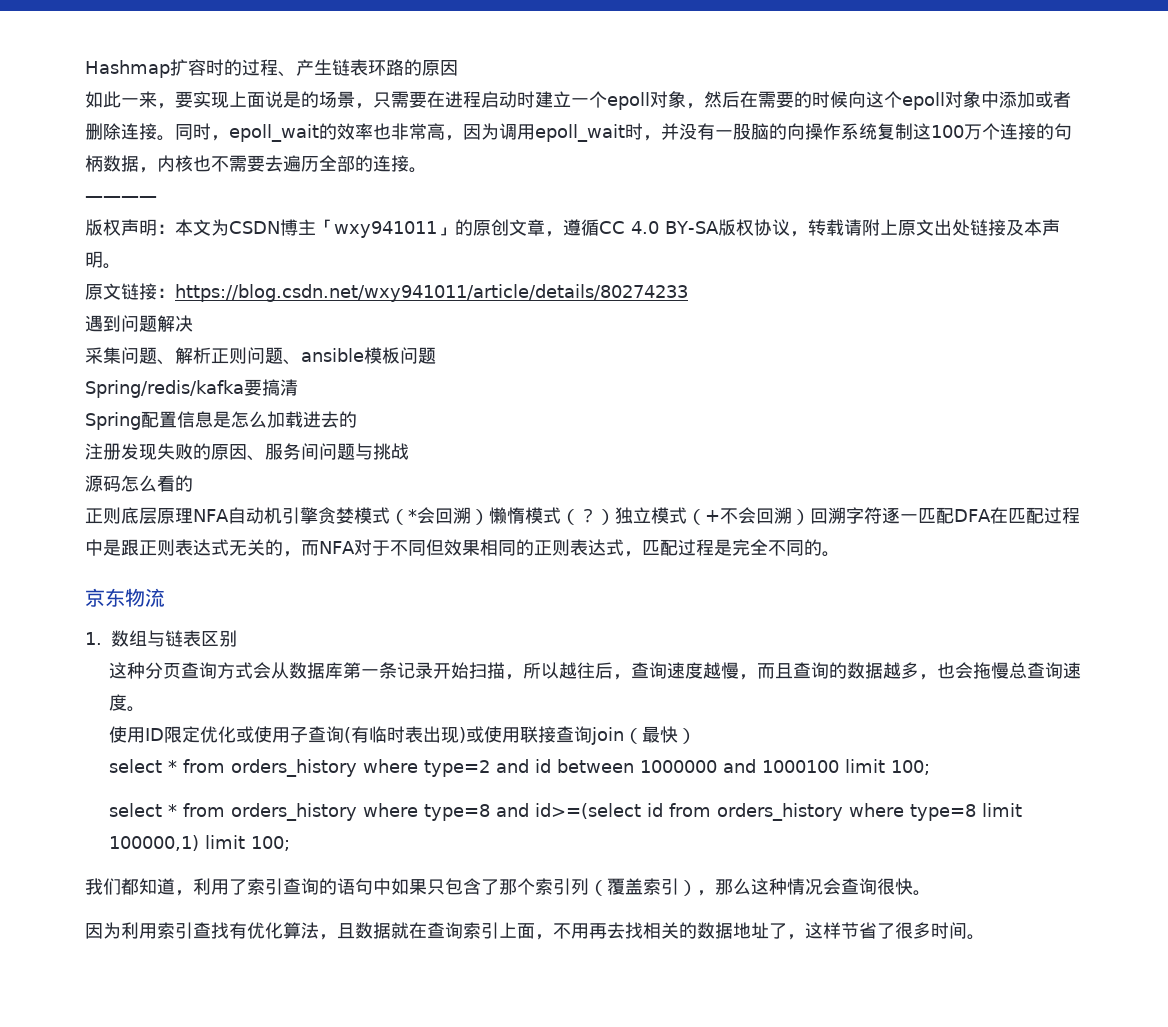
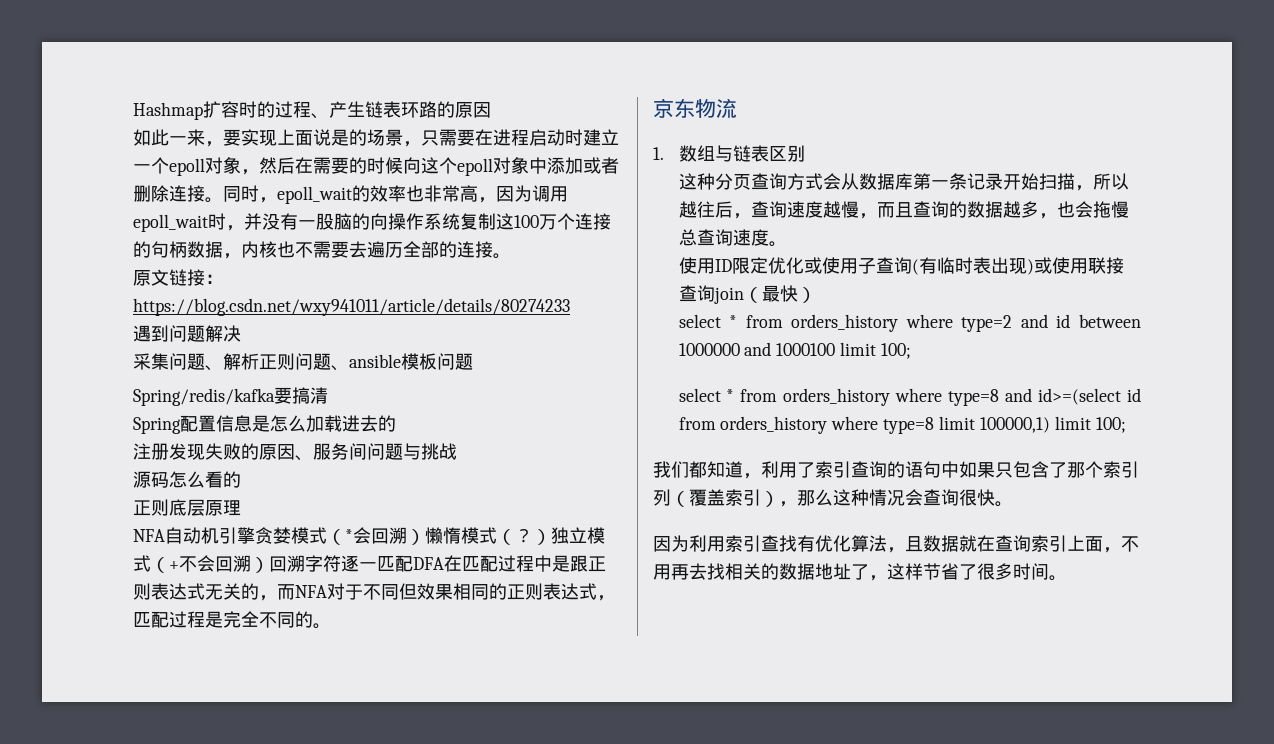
- ————
- 版权声明：本文为CSDN博主「wxy941011」的原创文章，遵循CC 4.0 BY-SA版权协议，转载请附上原文出处链接及本声明。
- 正则底层原理NFA自动机引擎贪婪模式（*会回溯）懒惰模式（？）独立模式（+不会回溯）回溯字符逐一匹配DFA在匹配过程中是跟正则表达式无关的，而NFA对于不同但效果相同的正则表达式，匹配过程是完全不同的。
+ 正则底层原理
+ NFA自动机引擎贪婪模式（*会回溯）懒惰模式（？）独立模式（+不会回溯）回溯字符逐一匹配DFA在匹配过程中是跟正则表达式无关的，而NFA对于不同但效果相同的正则表达式，匹配过程是完全不同的。

